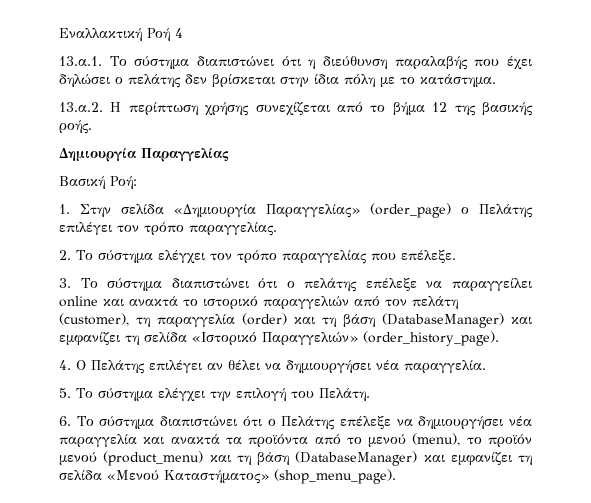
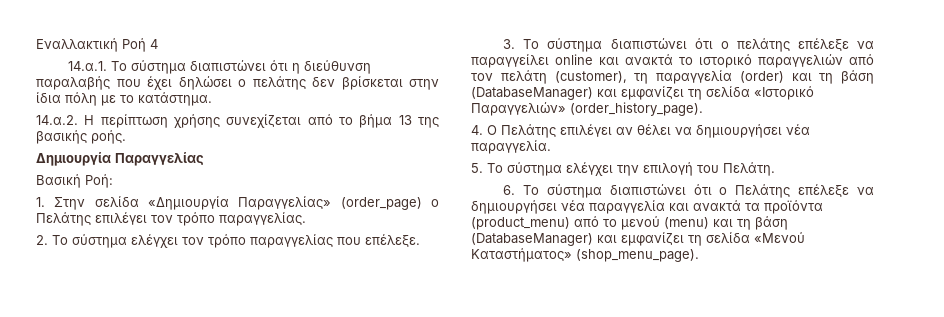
- 13.α.1. Το σύστημα διαπιστώνει ότι η διεύθυνση παραλαβής που έχει δηλώσει ο πελάτης δεν βρίσκεται στην ίδια πόλη με το κατάστημα.
+ 14.α.1. Το σύστημα διαπιστώνει ότι η διεύθυνση παραλαβής που έχει δηλώσει ο πελάτης δεν βρίσκεται στην ίδια πόλη με το κατάστημα.
- 13.α.2. Η περίπτωση χρήσης συνεχίζεται από το βήμα 12 της βασικής ροής.
+ 14.α.2. Η περίπτωση χρήσης συνεχίζεται από το βήμα 13 της βασικής ροής.
- 6. Το σύστημα διαπιστώνει ότι ο Πελάτης επέλεξε να δημιουργήσει νέα παραγγελία και ανακτά τα προϊόντα από το μενού (menu), το προϊόν μενού (product_menu) και τη βάση (DatabaseManager) και εμφανίζει τη σελίδα «Μενού Καταστήματος» (shop_menu_page).
+ 6. Το σύστημα διαπιστώνει ότι ο Πελάτης επέλεξε να δημιουργήσει νέα παραγγελία και ανακτά τα προϊόντα (product_menu) από το μενού (menu) και τη βάση (DatabaseManager) και εμφανίζει τη σελίδα «Μενού Καταστήματος» (shop_menu_page).

